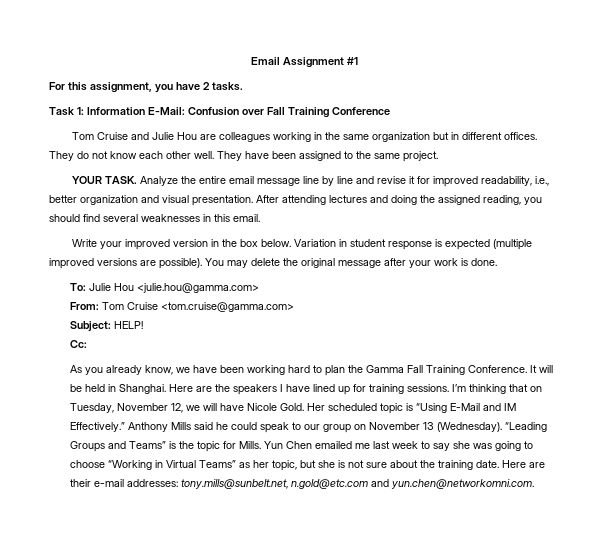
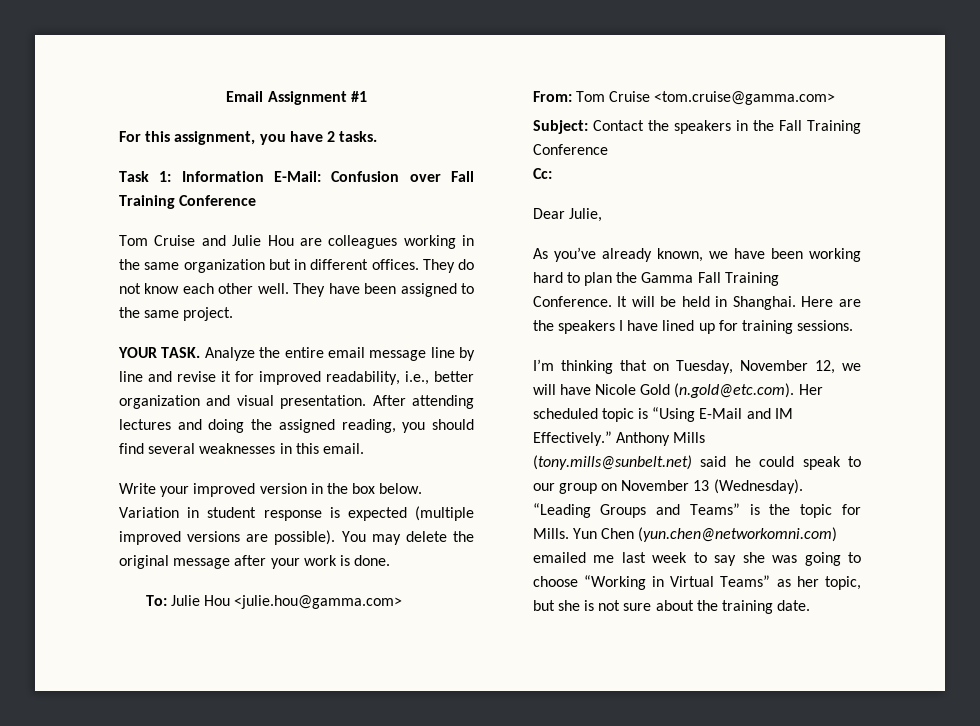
- Subject: HELP!
+ Subject: Contact the speakers in the Fall Training Conference
+ Dear Julie,
- As you already know, we have been working hard to plan the Gamma Fall Training Conference.
+ As you’ve already known, we have been working hard to plan the Gamma Fall Training Conference.
- Here are the speakers I have lined up for training sessions. I’m thinking that on Tuesday, November 12, we will have Nicole Gold. Her scheduled topic is “Using E-Mail and IM Effectively.”
+ Here are the speakers I have lined up for training sessions.
+ I’m thinking that on Tuesday, November 12, we will have Nicole Gold (n.gold@etc.com). Her scheduled topic is “Using E-Mail and IM Effectively.”
- Anthony Mills said he could speak to our group on November 13 (Wednesday).
+ Anthony Mills (tony.mills@sunbelt.net) said he could speak to our group on November 13 (Wednesday).
- Yun Chen emailed me last week to say she was going to choose “Working in Virtual Teams” as her topic, but she is not sure about the training date. Here are their e-mail addresses: tony.mills@sunbelt.net, n.gold@etc.com and yun.chen@networkomni.com.
+ Yun Chen (yun.chen@networkomni.com) emailed me last week to say she was going to choose “Working in Virtual Teams” as her topic, but she is not sure about the training date.

